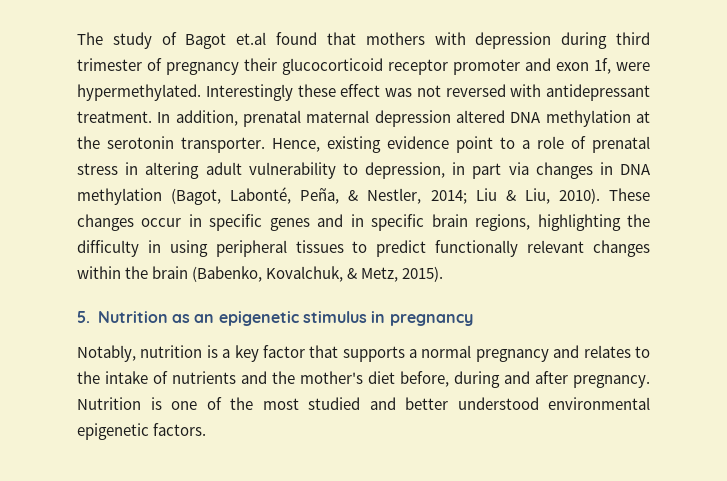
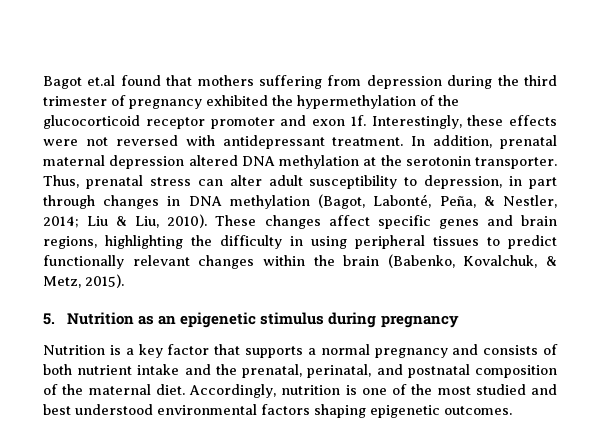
- The study of Bagot et.al found that mothers with depression during third trimester of pregnancy their glucocorticoid receptor promoter and exon 1f, were hypermethylated. Interestingly these effect was not reversed with antidepressant treatment.
+ Bagot et.al found that mothers suffering from depression during the third trimester of pregnancy exhibited the hypermethylation of the glucocorticoid receptor promoter and exon 1f. Interestingly, these effects were not reversed with antidepressant treatment.
- Hence, existing evidence point to a role of prenatal stress in altering adult vulnerability to depression, in part via changes in DNA methylation (Bagot, Labonté, Peña, & Nestler, 2014; Liu & Liu, 2010).
+ Thus, prenatal stress can alter adult susceptibility to depression, in part through changes in DNA methylation (Bagot, Labonté, Peña, & Nestler, 2014; Liu & Liu, 2010).
- These changes occur in specific genes and in specific brain regions, highlighting the difficulty in using peripheral tissues to predict functionally relevant changes within the brain (Babenko, Kovalchuk, & Metz, 2015).
+ These changes affect specific genes and brain regions, highlighting the difficulty in using peripheral tissues to predict functionally relevant changes within the brain (Babenko, Kovalchuk, & Metz, 2015).
- 5. Nutrition as an epigenetic stimulus in pregnancy
+ 5. Nutrition as an epigenetic stimulus during pregnancy
- Notably, nutrition is a key factor that supports a normal pregnancy and relates to the intake of nutrients and the mother's diet before, during and after pregnancy. Nutrition is one of the most studied and better understood environmental epigenetic factors.
+ Nutrition is a key factor that supports a normal pregnancy and consists of both nutrient intake and the prenatal, perinatal, and postnatal composition of the maternal diet. Accordingly, nutrition is one of the most studied and best understood environmental factors shaping epigenetic outcomes.

